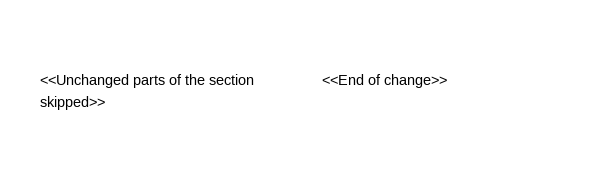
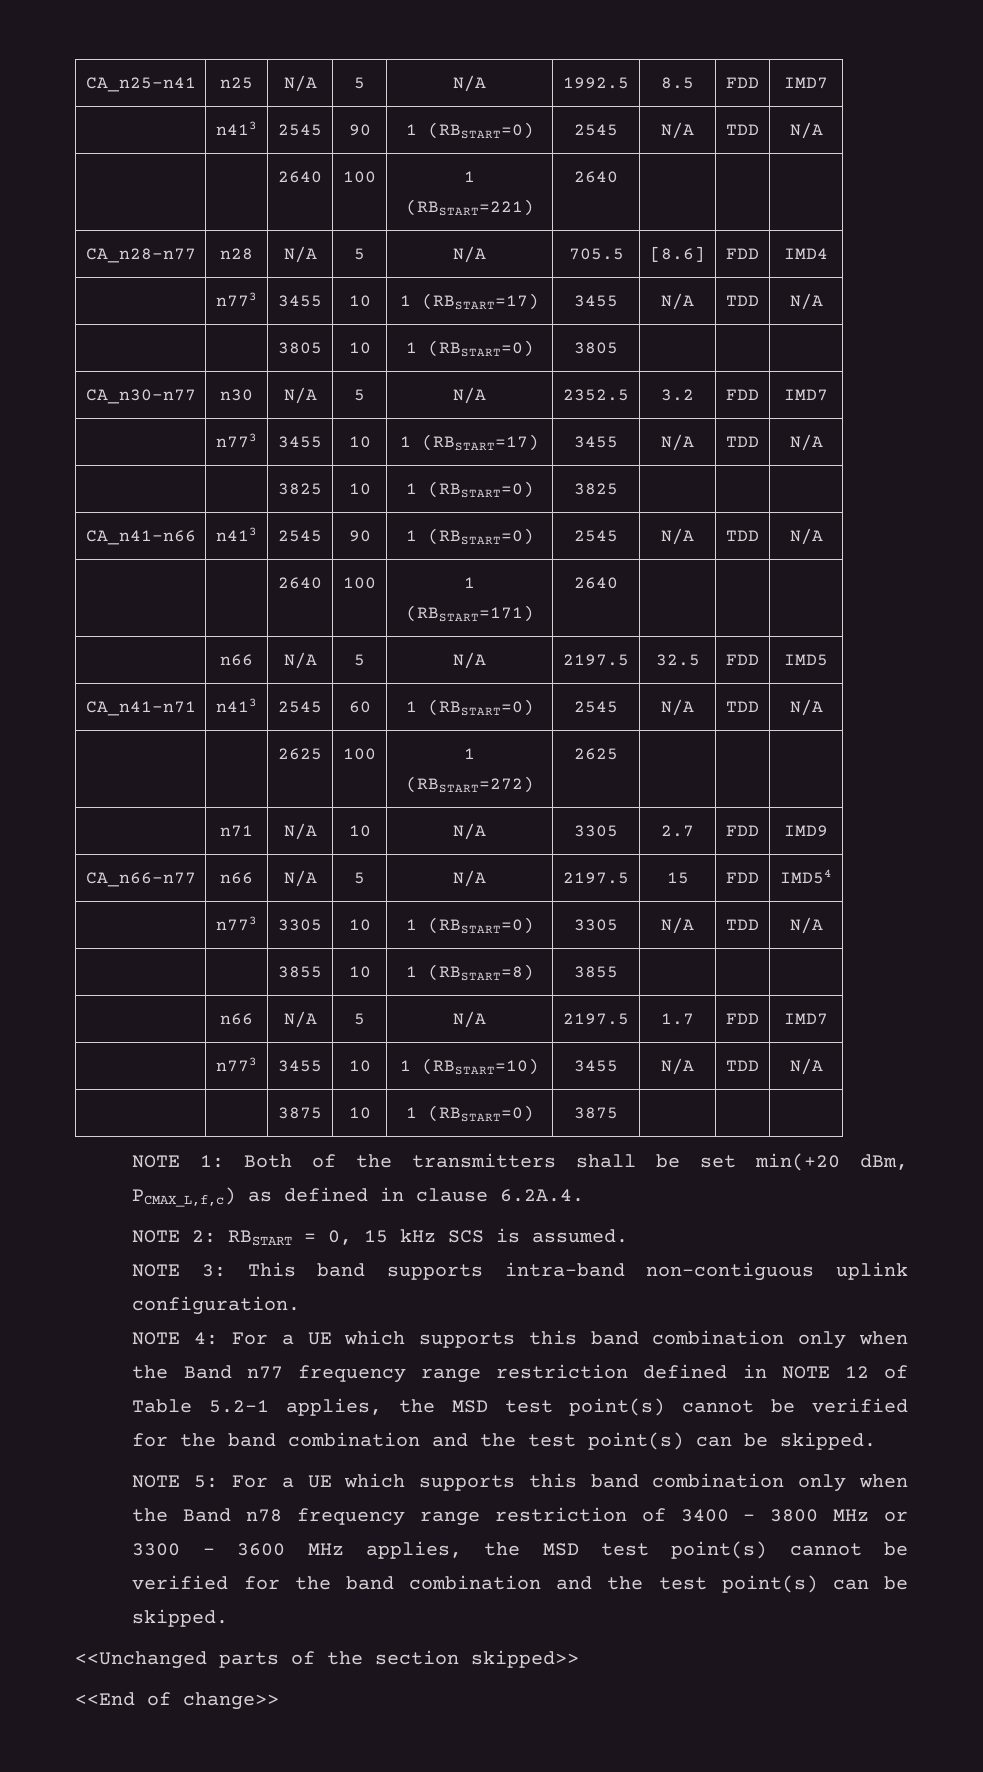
+ CA_n25-n41 | n25 | N/A | 5 | N/A | 1992.5 | 8.5 | FDD | IMD7
+ | n413 | 2545 | 90 | 1 (RBSTART=0) | 2545 | N/A | TDD | N/A
+ | | 2640 | 100 | 1 (RBSTART=221) | 2640 | | |
+ CA_n28-n77 | n28 | N/A | 5 | N/A | 705.5 | [8.6] | FDD | IMD4
+ | n773 | 3455 | 10 | 1 (RBSTART=17) | 3455 | N/A | TDD | N/A
+ | | 3805 | 10 | 1 (RBSTART=0) | 3805 | | |
+ CA_n30-n77 | n30 | N/A | 5 | N/A | 2352.5 | 3.2 | FDD | IMD7
+ | n773 | 3455 | 10 | 1 (RBSTART=17) | 3455 | N/A | TDD | N/A
+ | | 3825 | 10 | 1 (RBSTART=0) | 3825 | | |
+ CA_n41-n66 | n413 | 2545 | 90 | 1 (RBSTART=0) | 2545 | N/A | TDD | N/A
+ | | 2640 | 100 | 1 (RBSTART=171) | 2640 | | |
+ | n66 | N/A | 5 | N/A | 2197.5 | 32.5 | FDD | IMD5
+ CA_n41-n71 | n413 | 2545 | 60 | 1 (RBSTART=0) | 2545 | N/A | TDD | N/A
+ | | 2625 | 100 | 1 (RBSTART=272) | 2625 | | |
+ | n71 | N/A | 10 | N/A | 3305 | 2.7 | FDD | IMD9
+ CA_n66-n77 | n66 | N/A | 5 | N/A | 2197.5 | 15 | FDD | IMD54
+ | n773 | 3305 | 10 | 1 (RBSTART=0) | 3305 | N/A | TDD | N/A
+ | | 3855 | 10 | 1 (RBSTART=8) | 3855 | | |
+ | n66 | N/A | 5 | N/A | 2197.5 | 1.7 | FDD | IMD7
+ | n773 | 3455 | 10 | 1 (RBSTART=10) | 3455 | N/A | TDD | N/A
+ | | 3875 | 10 | 1 (RBSTART=0) | 3875 | | |
+ NOTE 1: Both of the transmitters shall be set min(+20 dBm, PCMAX_L,f,c) as defined in clause 6.2A.4.
+ NOTE 2: RBSTART = 0, 15 kHz SCS is assumed.
+ NOTE 3: This band supports intra-band non-contiguous uplink configuration.
+ NOTE 4: For a UE which supports this band combination only when the Band n77 frequency range restriction defined in NOTE 12 of Table 5.2-1 applies, the MSD test point(s) cannot be verified for the band combination and the test point(s) can be skipped.
+ NOTE 5: For a UE which supports this band combination only when the Band n78 frequency range restriction of 3400 – 3800 MHz or 3300 – 3600 MHz applies, the MSD test point(s) cannot be verified for the band combination and the test point(s) can be skipped.

